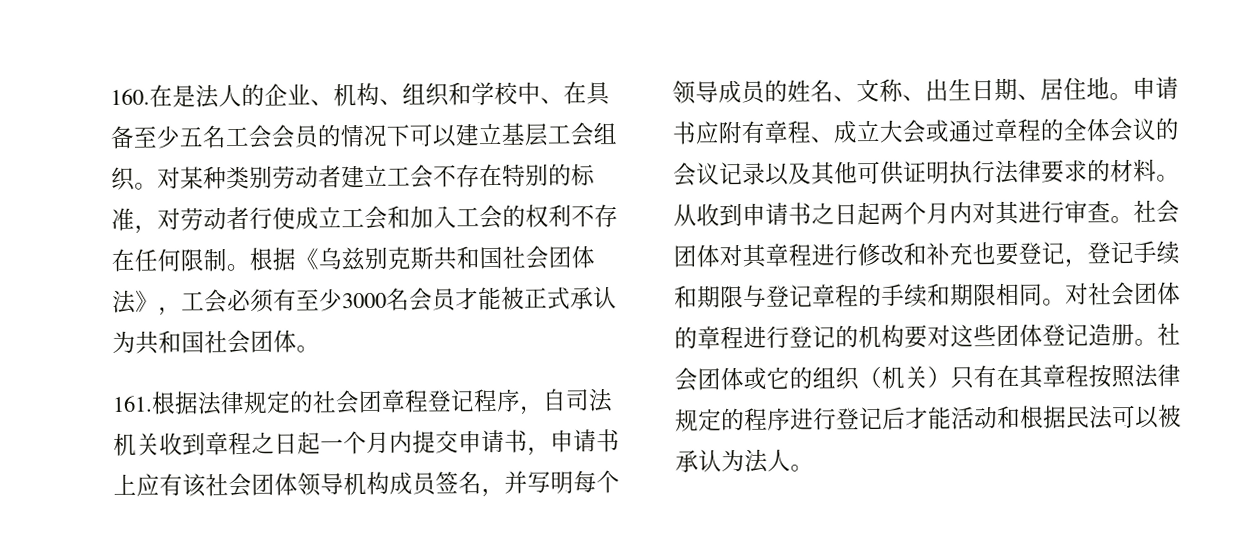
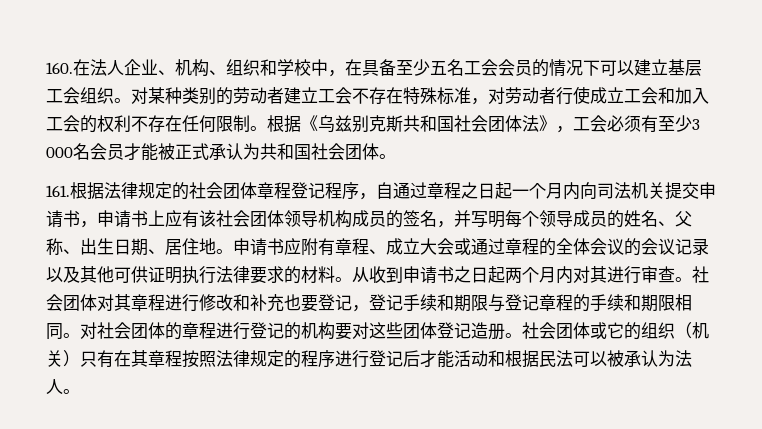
- 160.在是法人的企业、机构、组织和学校中、在具备至少五名工会会员的情况下可以建立基层工会组织。
+ 160.在法人企业、机构、组织和学校中，在具备至少五名工会会员的情况下可以建立基层工会组织。
- 对某种类别劳动者建立工会不存在特别的标准，对劳动者行使成立工会和加入工会的权利不存在任何限制。
+ 对某种类别的劳动者建立工会不存在特殊标准，对劳动者行使成立工会和加入工会的权利不存在任何限制。
- 根据《乌兹别克斯共和国社会团体法》，工会必须有至少3000名会员才能被正式承认为共和国社会团体。
+ 根据《乌兹别克斯共和国社会团体法》，工会必须有至少3 000名会员才能被正式承认为共和国社会团体。
- 161.根据法律规定的社会团章程登记程序，自司法机关收到章程之日起一个月内提交申请书，申请书上应有该社会团体领导机构成员签名，并写明每个领导成员的姓名、文称、出生日期、居住地。
+ 161.根据法律规定的社会团体章程登记程序，自通过章程之日起一个月内向司法机关提交申请书，申请书上应有该社会团体领导机构成员的签名，并写明每个领导成员的姓名、父称、出生日期、居住地。

